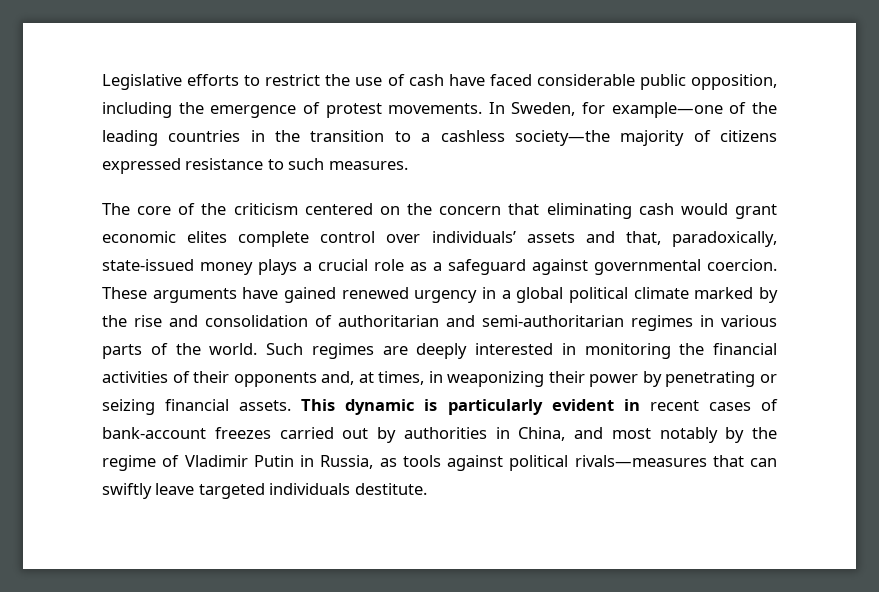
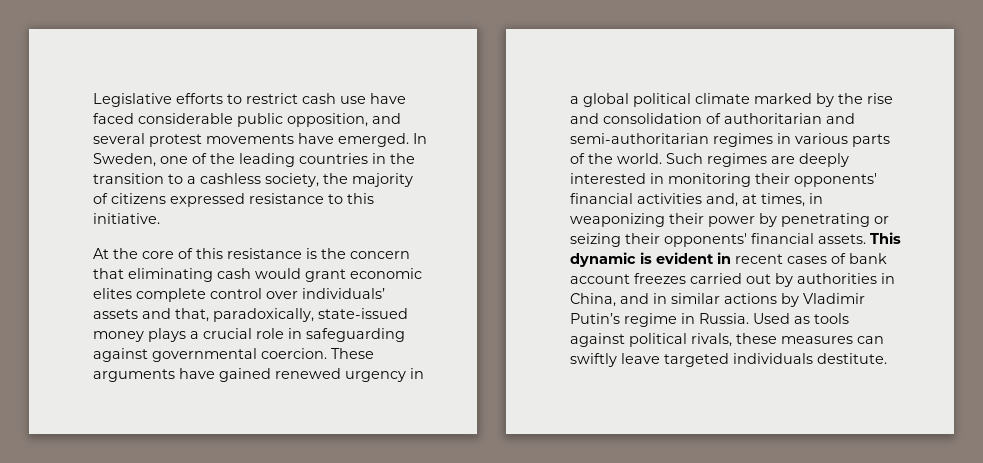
- Legislative efforts to restrict the use of cash have faced considerable public opposition, including the emergence of protest movements. In Sweden, for example—one of the leading countries in the transition to a cashless society—the majority of citizens expressed resistance to such measures.
- The core of the criticism centered on the concern that eliminating cash would grant economic elites complete control over individuals’ assets and that, paradoxically, state-issued money plays a crucial role as a safeguard against governmental coercion.
+ Legislative efforts to restrict cash use have faced considerable public opposition, and several protest movements have emerged. In Sweden, one of the leading countries in the transition to a cashless society, the majority of citizens expressed resistance to this initiative.
+ At the core of this resistance is the concern that eliminating cash would grant economic elites complete control over individuals’ assets and that, paradoxically, state-issued money plays a crucial role in safeguarding against governmental coercion.
- Such regimes are deeply interested in monitoring the financial activities of their opponents and, at times, in weaponizing their power by penetrating or seizing financial assets.
+ Such regimes are deeply interested in monitoring their opponents' financial activities and, at times, in weaponizing their power by penetrating or seizing their opponents' financial assets.
- This dynamic is particularly evident in recent cases of bank-account freezes carried out by authorities in China, and most notably by the regime of Vladimir Putin in Russia, as tools against political rivals—measures that can swiftly leave targeted individuals destitute.
+ This dynamic is evident in recent cases of bank account freezes carried out by authorities in China, and in similar actions by Vladimir Putin’s regime in Russia. Used as tools against political rivals, these measures can swiftly leave targeted individuals destitute.

